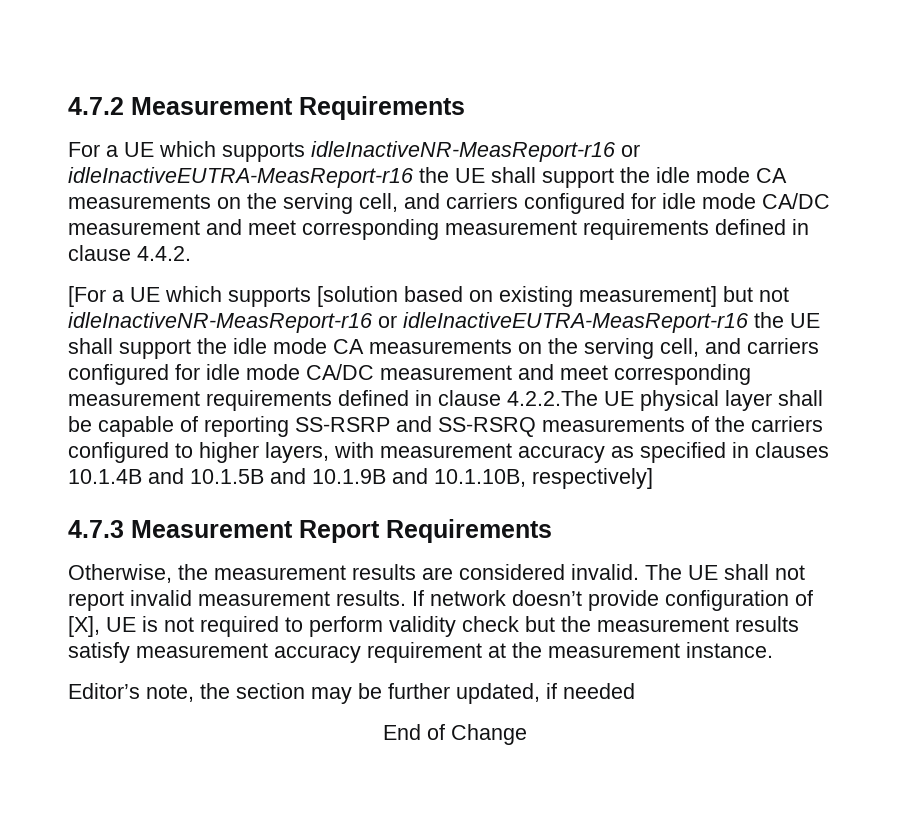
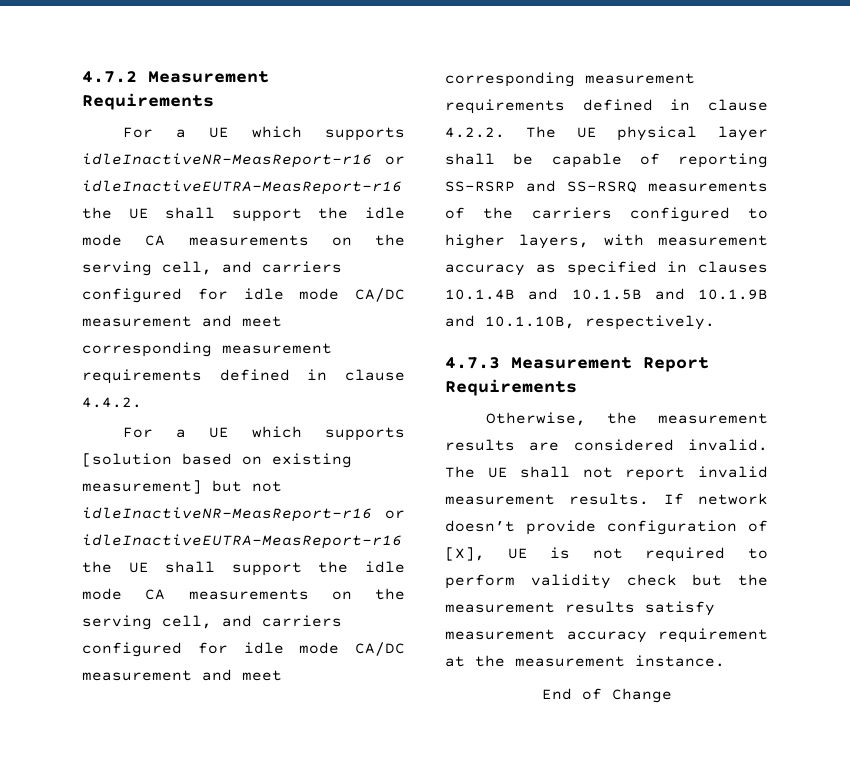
- [For a UE which supports [solution based on existing measurement] but not idleInactiveNR-MeasReport-r16 or idleInactiveEUTRA-MeasReport-r16 the UE shall support the idle mode CA measurements on the serving cell, and carriers configured for idle mode CA/DC measurement and meet corresponding measurement requirements defined in clause 4.2.2.The UE physical layer shall be capable of reporting SS-RSRP and SS-RSRQ measurements of the carriers configured to higher layers, with measurement accuracy as specified in clauses 10.1.4B and 10.1.5B and 10.1.9B and 10.1.10B, respectively]
+ For a UE which supports [solution based on existing measurement] but not idleInactiveNR-MeasReport-r16 or idleInactiveEUTRA-MeasReport-r16 the UE shall support the idle mode CA measurements on the serving cell, and carriers configured for idle mode CA/DC measurement and meet corresponding measurement requirements defined in clause 4.2.2. The UE physical layer shall be capable of reporting SS-RSRP and SS-RSRQ measurements of the carriers configured to higher layers, with measurement accuracy as specified in clauses 10.1.4B and 10.1.5B and 10.1.9B and 10.1.10B, respectively.
- Editor’s note, the section may be further updated, if needed

